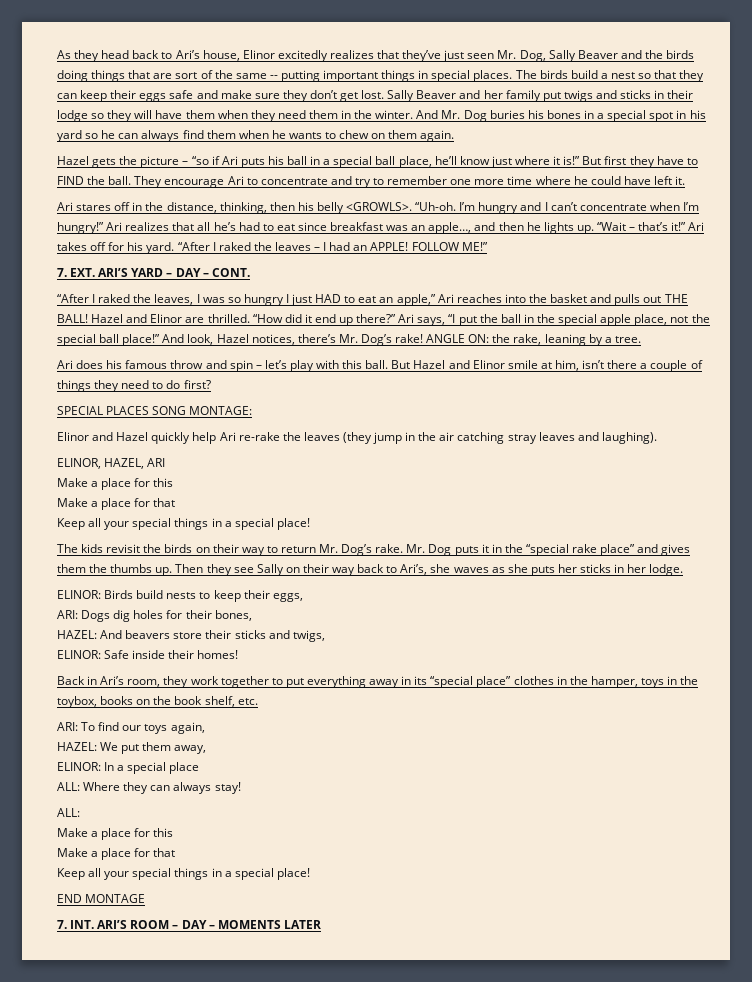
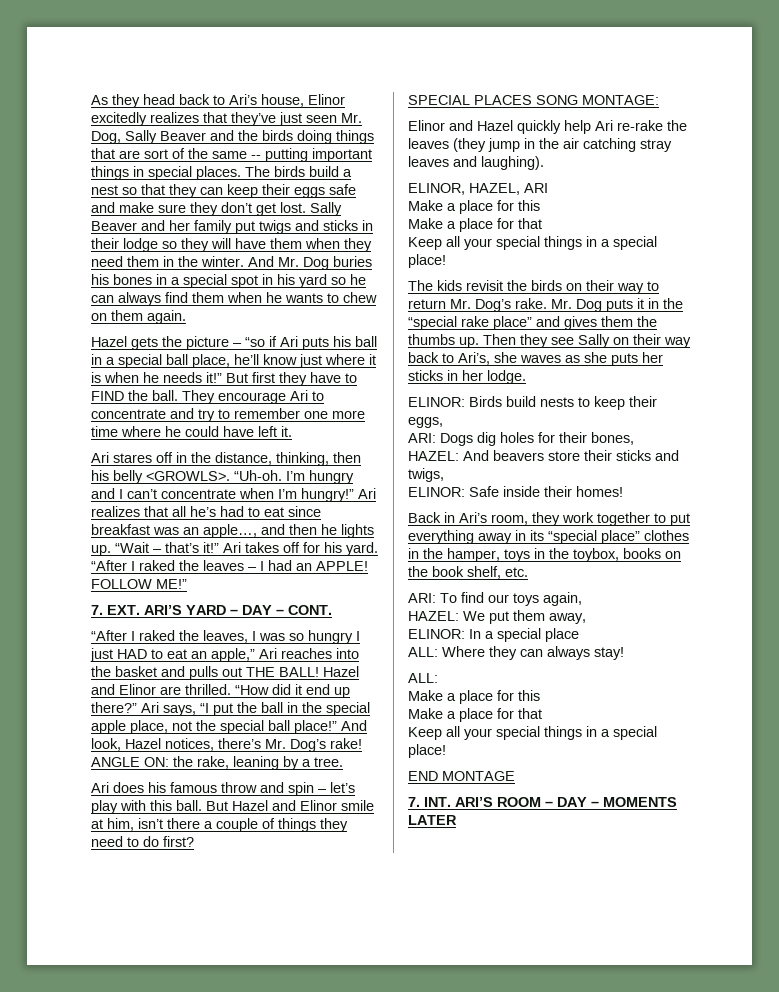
- Hazel gets the picture – “so if Ari puts his ball in a special ball place, he’ll know just where it is!”
+ Hazel gets the picture – “so if Ari puts his ball in a special ball place, he’ll know just where it is when he needs it!”

